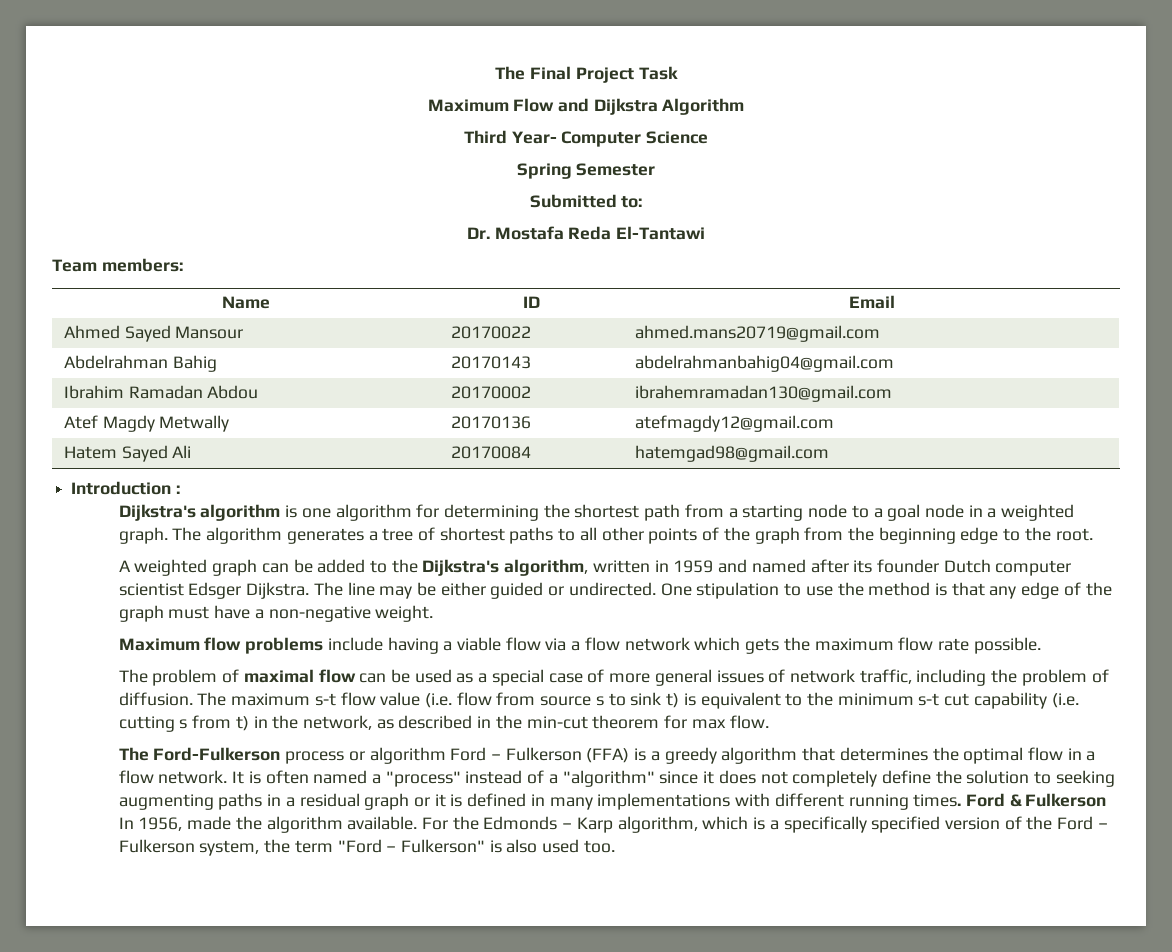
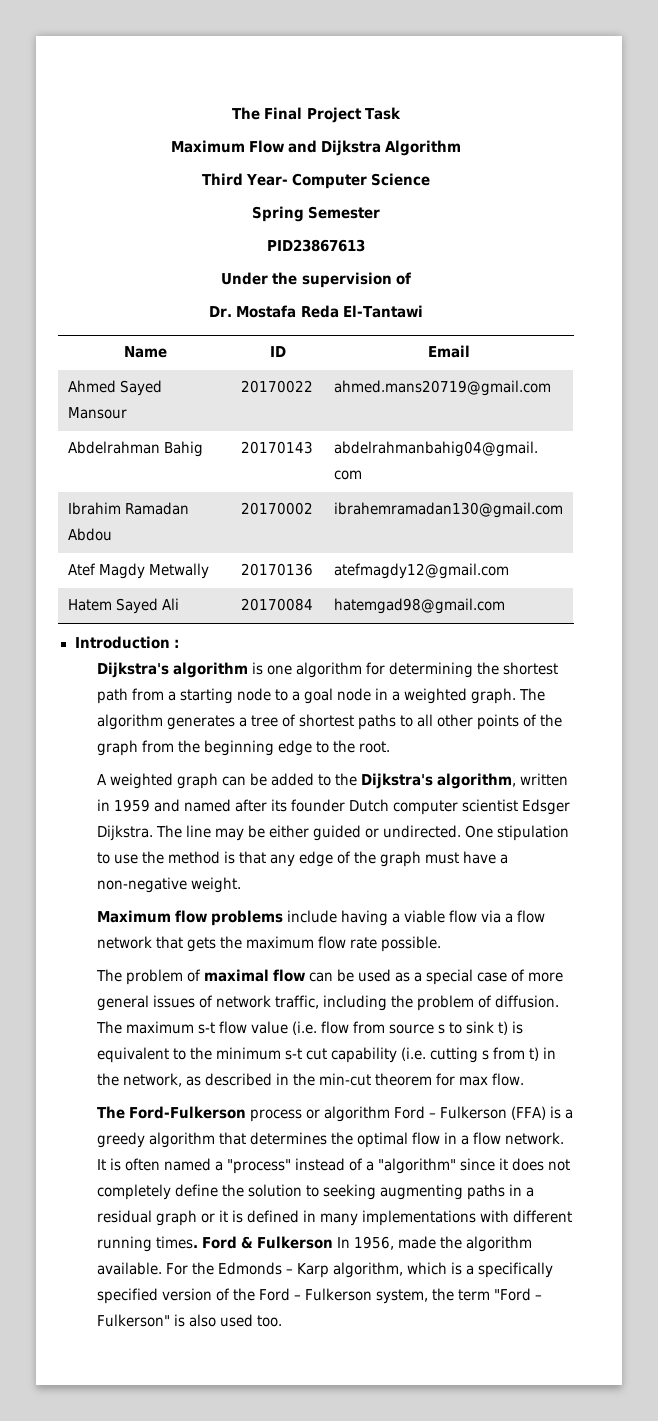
- Submitted to:
+ PID23867613
+ Under the supervision of
- Team members:
- Maximum flow problems include having a viable flow via a flow network which gets the maximum flow rate possible.
+ Maximum flow problems include having a viable flow via a flow network that gets the maximum flow rate possible.

